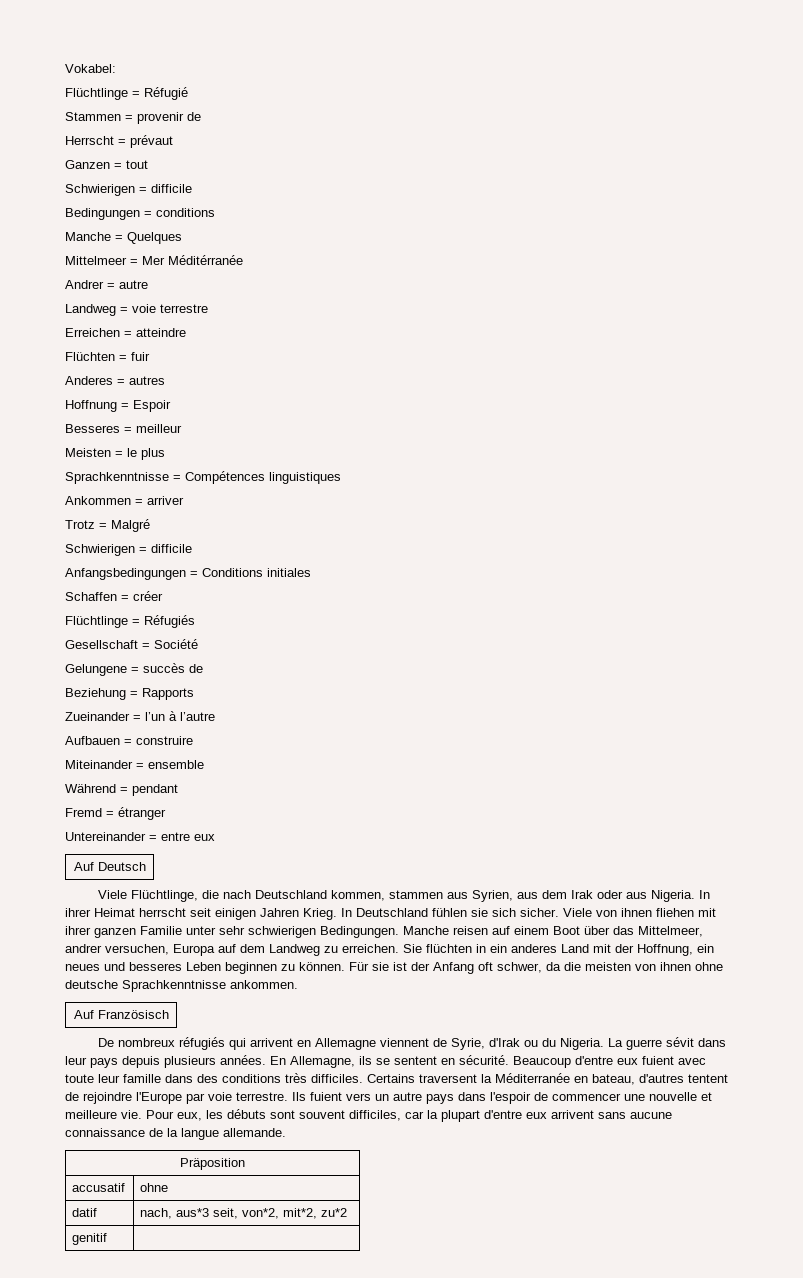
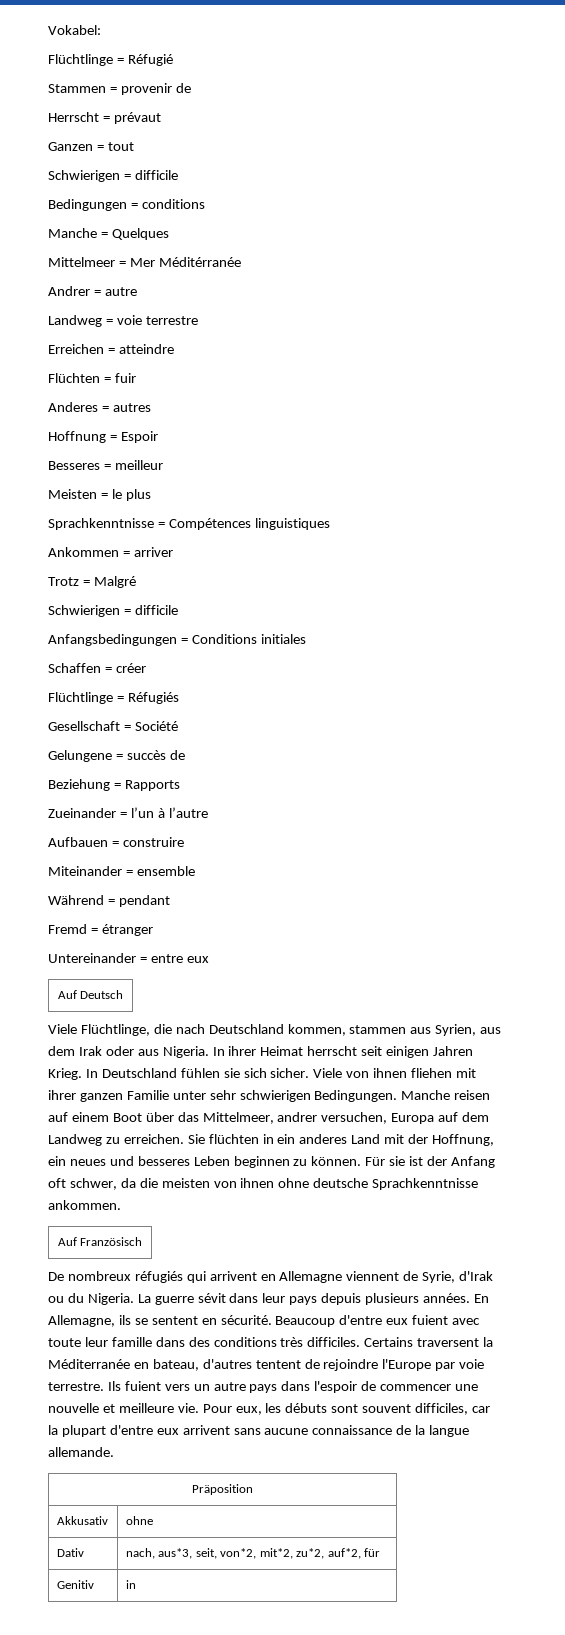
- accusatif | ohne
+ Akkusativ | ohne
- datif | nach, aus*3 seit, von*2, mit*2, zu*2
- genitif |
+ Dativ | nach, aus*3, seit, von*2, mit*2, zu*2, auf*2, für
+ Genitiv | in

